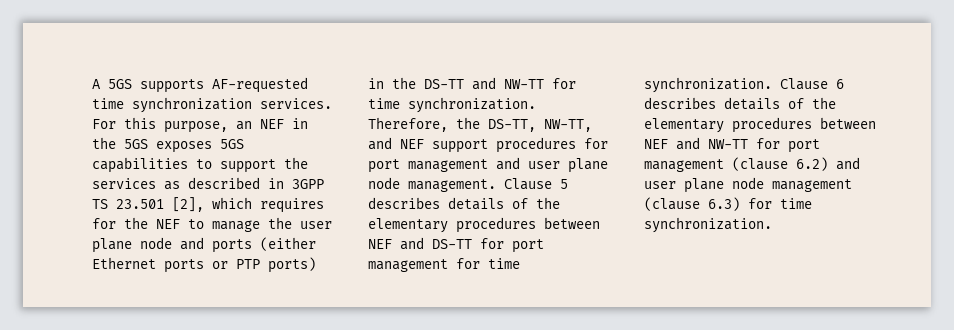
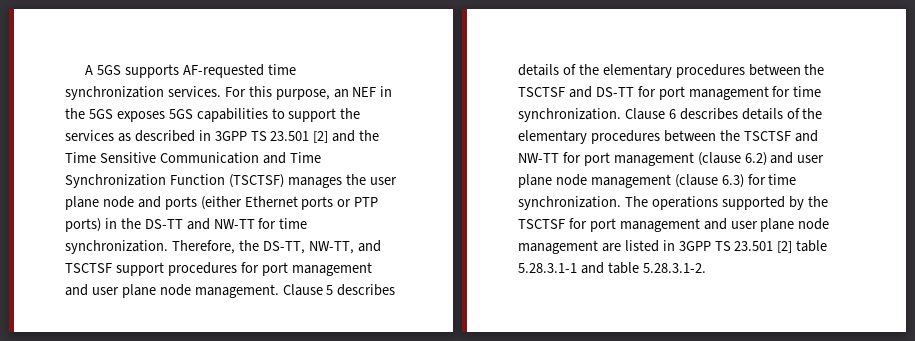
- For this purpose, an NEF in the 5GS exposes 5GS capabilities to support the services as described in 3GPP TS 23.501 [2], which requires for the NEF to manage the user plane node and ports (either Ethernet ports or PTP ports) in the DS-TT and NW-TT for time synchronization.
+ For this purpose, an NEF in the 5GS exposes 5GS capabilities to support the services as described in 3GPP TS 23.501 [2] and the Time Sensitive Communication and Time Synchronization Function (TSCTSF) manages the user plane node and ports (either Ethernet ports or PTP ports) in the DS-TT and NW-TT for time synchronization.
- Therefore, the DS-TT, NW-TT, and NEF support procedures for port management and user plane node management.
+ Therefore, the DS-TT, NW-TT, and TSCTSF support procedures for port management and user plane node management.
- Clause 5 describes details of the elementary procedures between NEF and DS-TT for port management for time synchronization.
+ Clause 5 describes details of the elementary procedures between the TSCTSF and DS-TT for port management for time synchronization.
- Clause 6 describes details of the elementary procedures between NEF and NW-TT for port management (clause 6.2) and user plane node management (clause 6.3) for time synchronization.
+ Clause 6 describes details of the elementary procedures between the TSCTSF and NW-TT for port management (clause 6.2) and user plane node management (clause 6.3) for time synchronization.
+ The operations supported by the TSCTSF for port management and user plane node management are listed in 3GPP TS 23.501 [2] table 5.28.3.1-1 and table 5.28.3.1-2.

